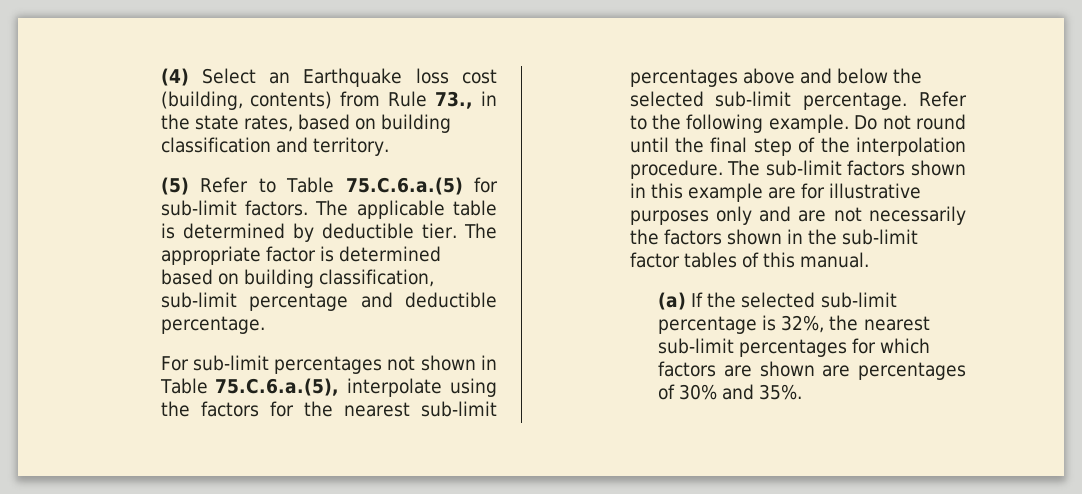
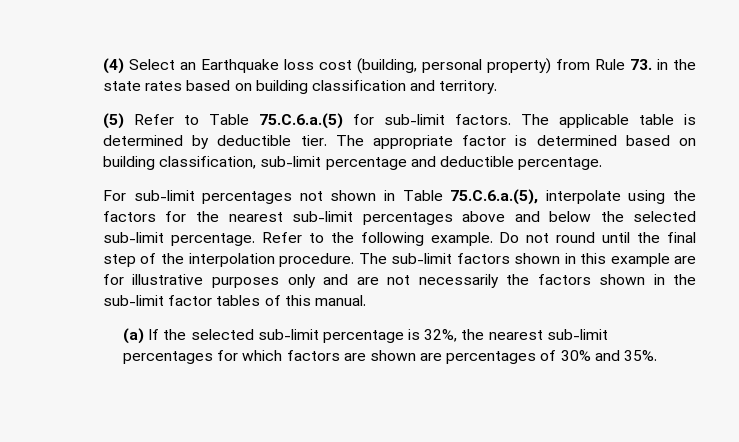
- (4) Select an Earthquake loss cost (building, contents) from Rule 73., in the state rates, based on building classification and territory.
+ (4) Select an Earthquake loss cost (building, personal property) from Rule 73. in the state rates based on building classification and territory.

